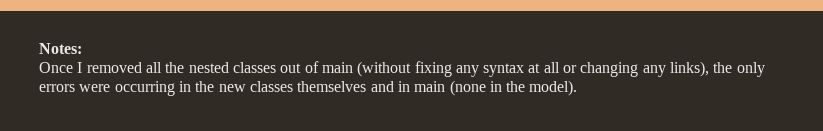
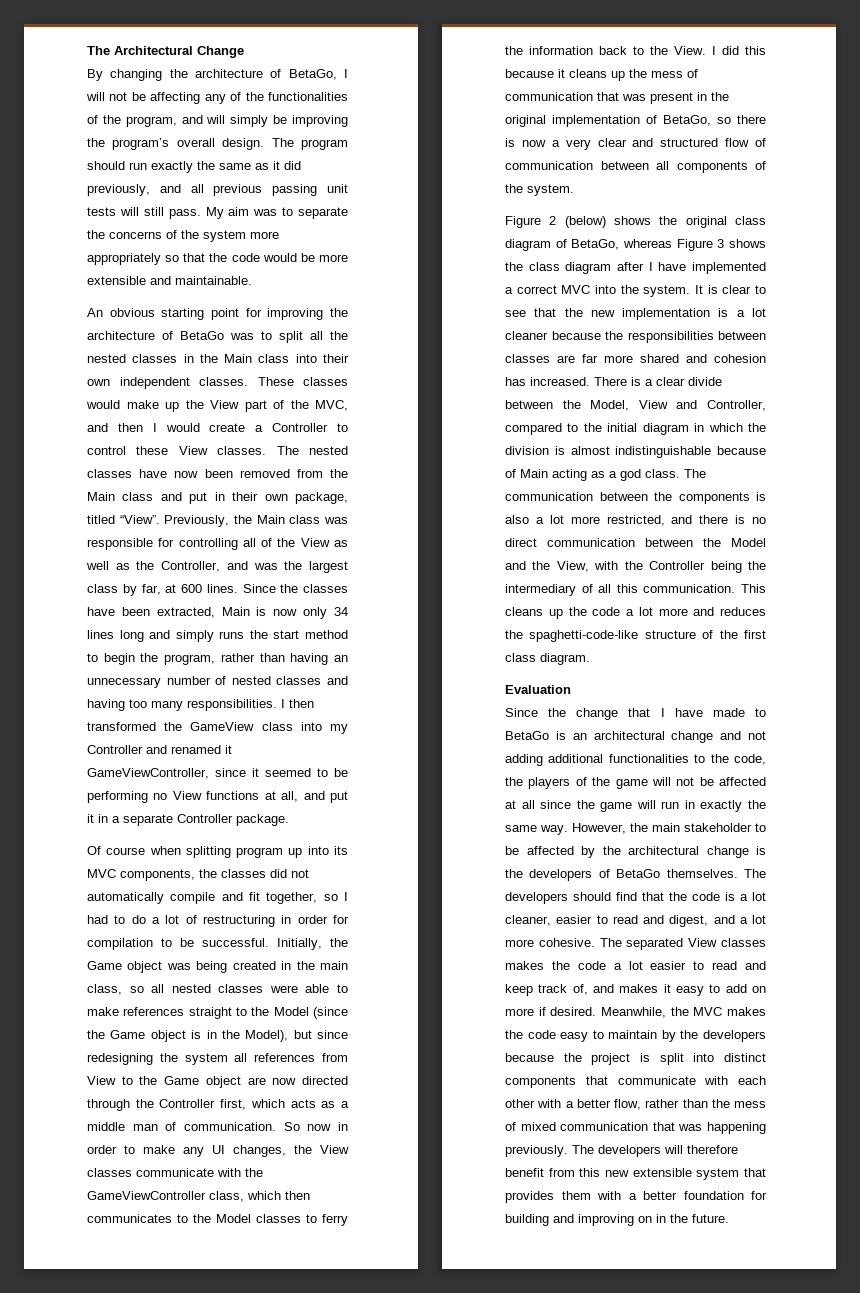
- Notes:
- Once I removed all the nested classes out of main (without fixing any syntax at all or changing any links), the only errors were occurring in the new classes themselves and in main (none in the model).
+ The Architectural Change
+ By changing the architecture of BetaGo, I will not be affecting any of the functionalities of the program, and will simply be improving the program’s overall design. The program should run exactly the same as it did previously, and all previous passing unit tests will still pass. My aim was to separate the concerns of the system more appropriately so that the code would be more extensible and maintainable.
+ An obvious starting point for improving the architecture of BetaGo was to split all the nested classes in the Main class into their own independent classes. These classes would make up the View part of the MVC, and then I would create a Controller to control these View classes. The nested classes have now been removed from the Main class and put in their own package, titled “View”. Previously, the Main class was responsible for controlling all of the View as well as the Controller, and was the largest class by far, at 600 lines. Since the classes have been extracted, Main is now only 34 lines long and simply runs the start method to begin the program, rather than having an unnecessary number of nested classes and having too many responsibilities. I then transformed the GameView class into my Controller and renamed it GameViewController, since it seemed to be performing no View functions at all, and put it in a separate Controller package.
+ Of course when splitting program up into its MVC components, the classes did not automatically compile and fit together, so I had to do a lot of restructuring in order for compilation to be successful. Initially, the Game object was being created in the main class, so all nested classes were able to make references straight to the Model (since the Game object is in the Model), but since redesigning the system all references from View to the Game object are now directed through the Controller first, which acts as a middle man of communication. So now in order to make any UI changes, the View classes communicate with the GameViewController class, which then communicates to the Model classes to ferry the information back to the View. I did this because it cleans up the mess of communication that was present in the original implementation of BetaGo, so there is now a very clear and structured flow of communication between all components of the system.
+ Figure 2 (below) shows the original class diagram of BetaGo, whereas Figure 3 shows the class diagram after I have implemented a correct MVC into the system. It is clear to see that the new implementation is a lot cleaner because the responsibilities between classes are far more shared and cohesion has increased. There is a clear divide between the Model, View and Controller, compared to the initial diagram in which the division is almost indistinguishable because of Main acting as a god class. The communication between the components is also a lot more restricted, and there is no direct communication between the Model and the View, with the Controller being the intermediary of all this communication. This cleans up the code a lot more and reduces the spaghetti-code-like structure of the first class diagram.
+ Evaluation
+ Since the change that I have made to BetaGo is an architectural change and not adding additional functionalities to the code, the players of the game will not be affected at all since the game will run in exactly the same way. However, the main stakeholder to be affected by the architectural change is the developers of BetaGo themselves. The developers should find that the code is a lot cleaner, easier to read and digest, and a lot more cohesive. The separated View classes makes the code a lot easier to read and keep track of, and makes it easy to add on more if desired. Meanwhile, the MVC makes the code easy to maintain by the developers because the project is split into distinct components that communicate with each other with a better flow, rather than the mess of mixed communication that was happening previously. The developers will therefore benefit from this new extensible system that provides them with a better foundation for building and improving on in the future.

